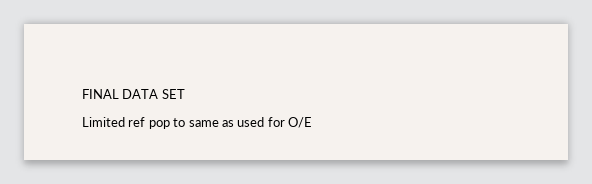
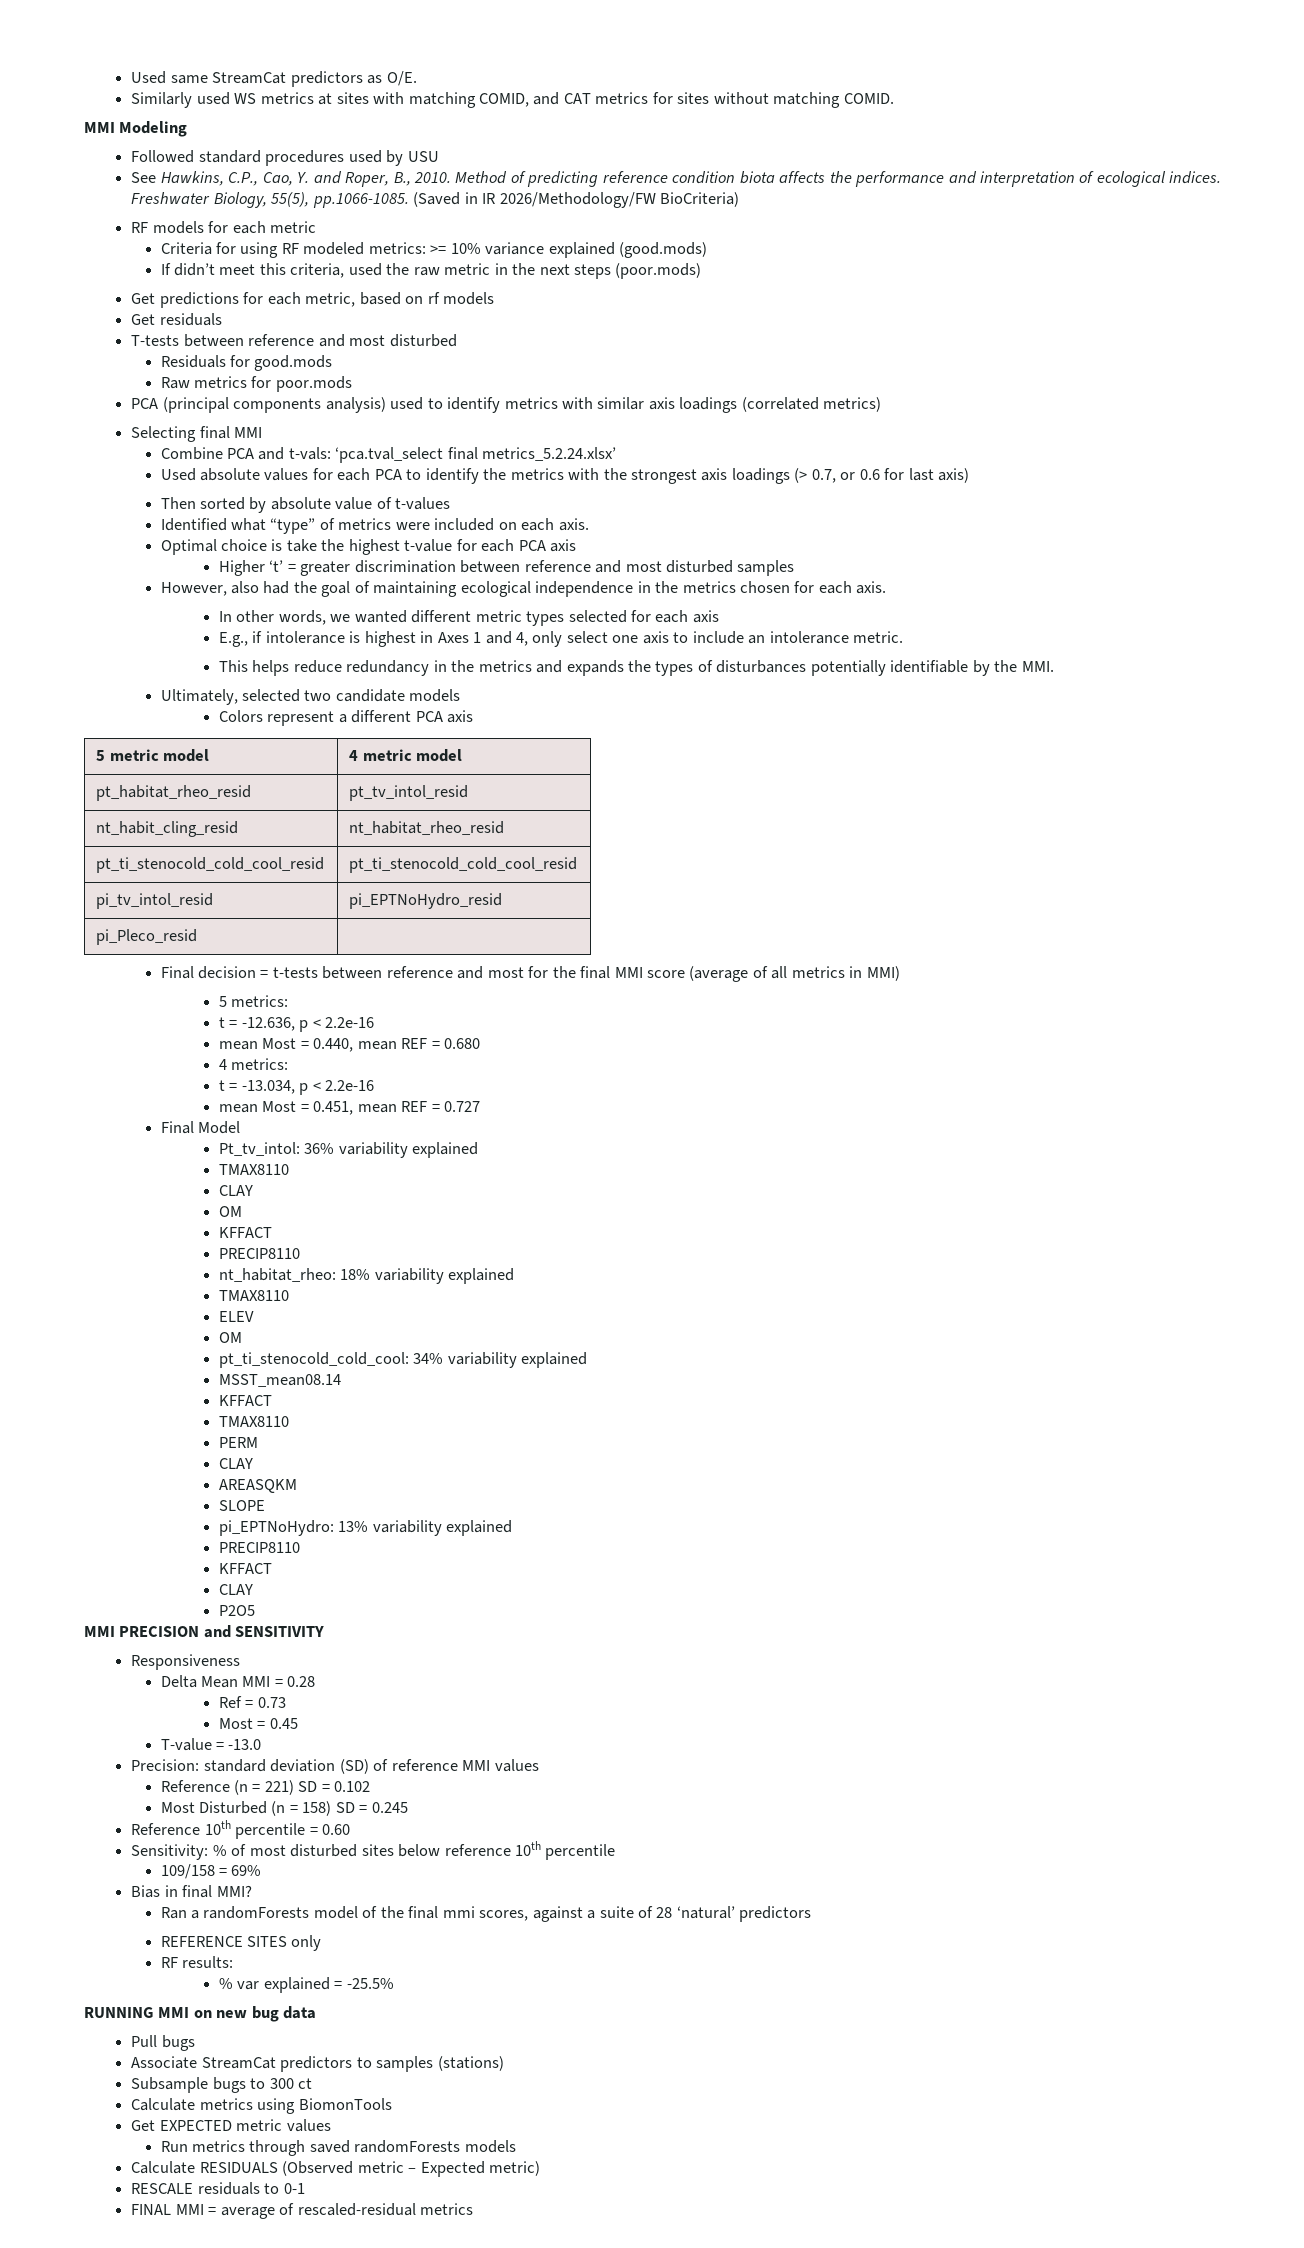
- FINAL DATA SET
- Limited ref pop to same as used for O/E
+ Used same StreamCat predictors as O/E.
+ Similarly used WS metrics at sites with matching COMID, and CAT metrics for sites without matching COMID.
+ MMI Modeling
+ Followed standard procedures used by USU
+ See Hawkins, C.P., Cao, Y. and Roper, B., 2010. Method of predicting reference condition biota affects the performance and interpretation of ecological indices. Freshwater Biology, 55(5), pp.1066-1085. (Saved in IR 2026/Methodology/FW BioCriteria)
+ RF models for each metric
+ Criteria for using RF modeled metrics: >= 10% variance explained (good.mods)
+ If didn’t meet this criteria, used the raw metric in the next steps (poor.mods)
+ Get predictions for each metric, based on rf models
+ Get residuals
+ T-tests between reference and most disturbed
+ Residuals for good.mods
+ Raw metrics for poor.mods
+ PCA (principal components analysis) used to identify metrics with similar axis loadings (correlated metrics)
+ Selecting final MMI
+ Combine PCA and t-vals: ‘pca.tval_select final metrics_5.2.24.xlsx’
+ Used absolute values for each PCA to identify the metrics with the strongest axis loadings (> 0.7, or 0.6 for last axis)
+ Then sorted by absolute value of t-values
+ Identified what “type” of metrics were included on each axis.
+ Optimal choice is take the highest t-value for each PCA axis
+ Higher ‘t’ = greater discrimination between reference and most disturbed samples
+ However, also had the goal of maintaining ecological independence in the metrics chosen for each axis.
+ In other words, we wanted different metric types selected for each axis
+ E.g., if intolerance is highest in Axes 1 and 4, only select one axis to include an intolerance metric.
+ This helps reduce redundancy in the metrics and expands the types of disturbances potentially identifiable by the MMI.
+ Ultimately, selected two candidate models
+ Colors represent a different PCA axis
+ 5 metric model | 4 metric model
+ pt_habitat_rheo_resid | pt_tv_intol_resid
+ nt_habit_cling_resid | nt_habitat_rheo_resid
+ pt_ti_stenocold_cold_cool_resid | pt_ti_stenocold_cold_cool_resid
+ pi_tv_intol_resid | pi_EPTNoHydro_resid
+ pi_Pleco_resid |
+ Final decision = t-tests between reference and most for the final MMI score (average of all metrics in MMI)
+ 5 metrics:
+ t = -12.636, p < 2.2e-16
+ mean Most = 0.440, mean REF = 0.680
+ 4 metrics:
+ t = -13.034, p < 2.2e-16
+ mean Most = 0.451, mean REF = 0.727
+ Final Model
+ Pt_tv_intol: 36% variability explained
+ TMAX8110
+ CLAY
+ OM
+ KFFACT
+ PRECIP8110
+ nt_habitat_rheo: 18% variability explained
+ TMAX8110
+ ELEV
+ OM
+ pt_ti_stenocold_cold_cool: 34% variability explained
+ MSST_mean08.14
+ KFFACT
+ TMAX8110
+ PERM
+ CLAY
+ AREASQKM
+ SLOPE
+ pi_EPTNoHydro: 13% variability explained
+ PRECIP8110
+ KFFACT
+ CLAY
+ P2O5
+ MMI PRECISION and SENSITIVITY
+ Responsiveness
+ Delta Mean MMI = 0.28
+ Ref = 0.73
+ Most = 0.45
+ T-value = -13.0
+ Precision: standard deviation (SD) of reference MMI values
+ Reference (n = 221) SD = 0.102
+ Most Disturbed (n = 158) SD = 0.245
+ Reference 10th percentile = 0.60
+ Sensitivity: % of most disturbed sites below reference 10th percentile
+ 109/158 = 69%
+ Bias in final MMI?
+ Ran a randomForests model of the final mmi scores, against a suite of 28 ‘natural’ predictors
+ REFERENCE SITES only
+ RF results:
+ % var explained = -25.5%
+ RUNNING MMI on new bug data
+ Pull bugs
+ Associate StreamCat predictors to samples (stations)
+ Subsample bugs to 300 ct
+ Calculate metrics using BiomonTools
+ Get EXPECTED metric values
+ Run metrics through saved randomForests models
+ Calculate RESIDUALS (Observed metric – Expected metric)
+ RESCALE residuals to 0-1
+ FINAL MMI = average of rescaled-residual metrics

